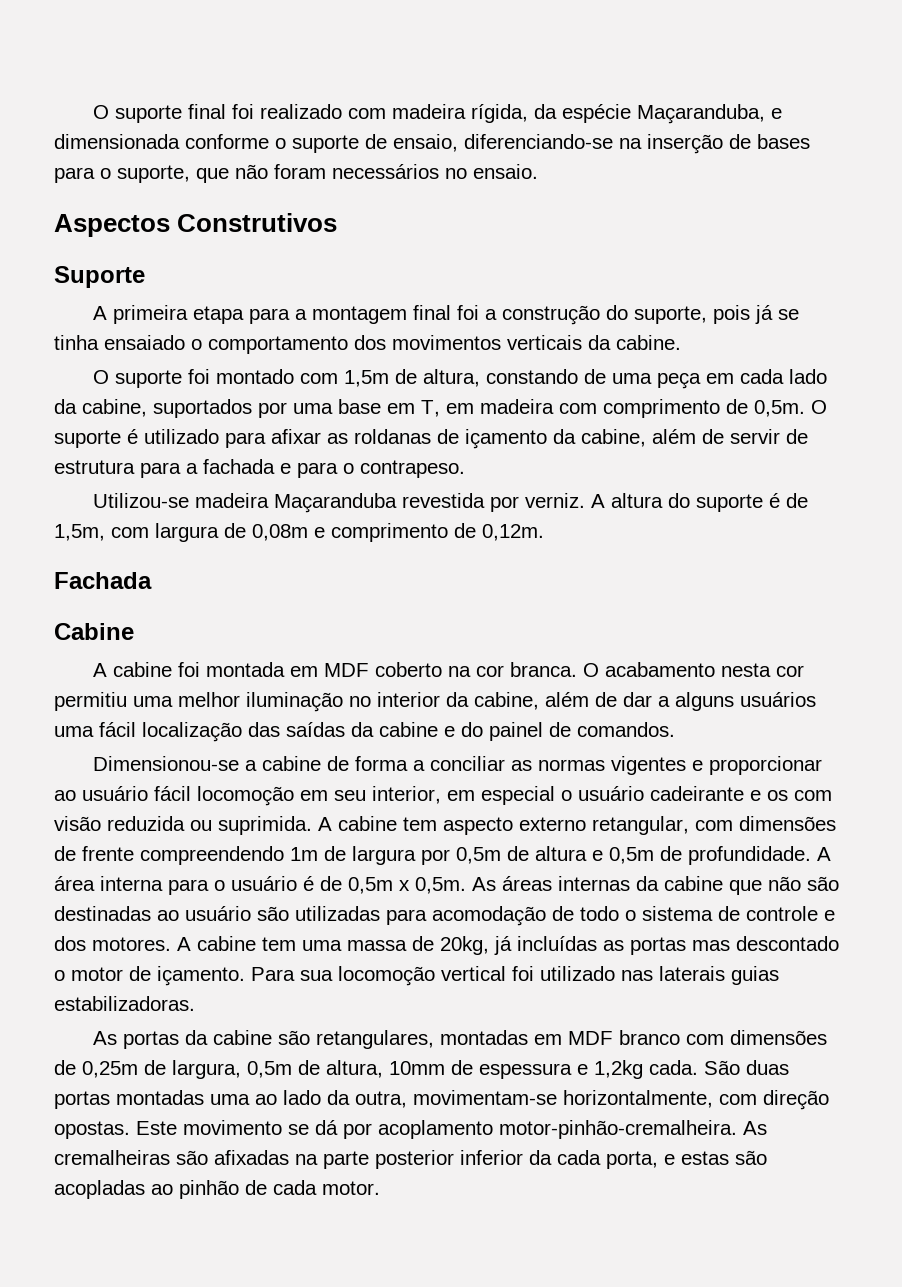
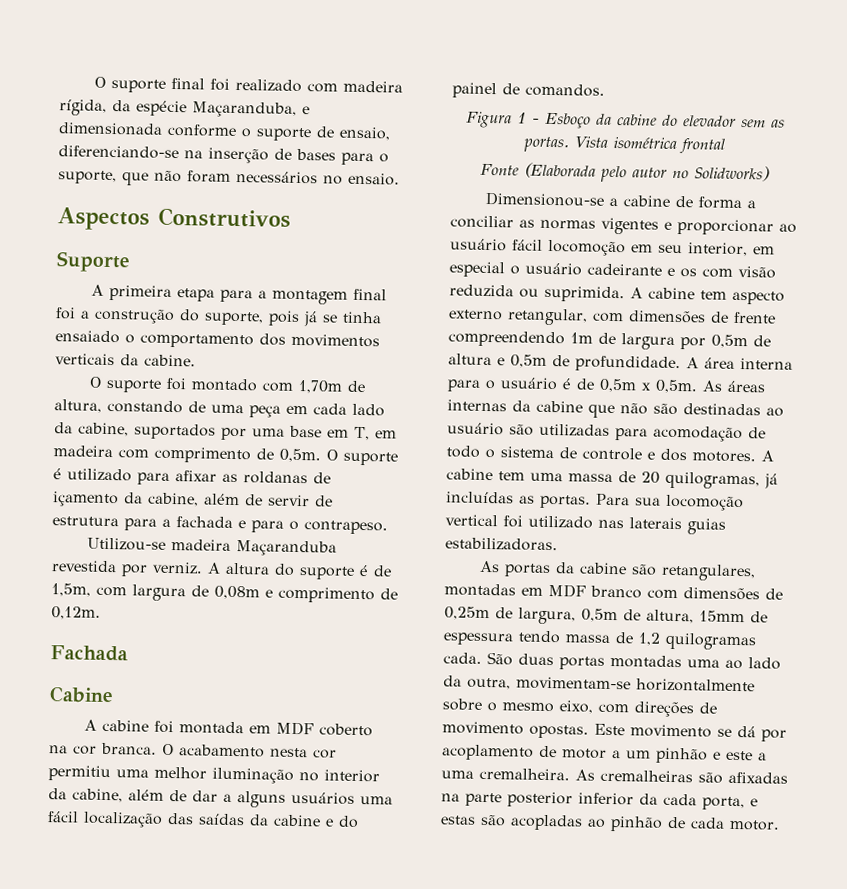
- O suporte foi montado com 1,5m de altura, constando de uma peça em cada lado da cabine, suportados por uma base em T, em madeira com comprimento de 0,5m.
+ O suporte foi montado com 1,70m de altura, constando de uma peça em cada lado da cabine, suportados por uma base em T, em madeira com comprimento de 0,5m.
+ Figura 1 - Esboço da cabine do elevador sem as portas. Vista isométrica frontal
+ Fonte (Elaborada pelo autor no Solidworks)
- A cabine tem uma massa de 20kg, já incluídas as portas mas descontado o motor de içamento.
+ A cabine tem uma massa de 20 quilogramas, já incluídas as portas.
- As portas da cabine são retangulares, montadas em MDF branco com dimensões de 0,25m de largura, 0,5m de altura, 10mm de espessura e 1,2kg cada.
+ As portas da cabine são retangulares, montadas em MDF branco com dimensões de 0,25m de largura, 0,5m de altura, 15mm de espessura tendo massa de 1,2 quilogramas cada.
- São duas portas montadas uma ao lado da outra, movimentam-se horizontalmente, com direção opostas.
+ São duas portas montadas uma ao lado da outra, movimentam-se horizontalmente sobre o mesmo eixo, com direções de movimento opostas.
- Este movimento se dá por acoplamento motor-pinhão-cremalheira.
+ Este movimento se dá por acoplamento de motor a um pinhão e este a uma cremalheira.

